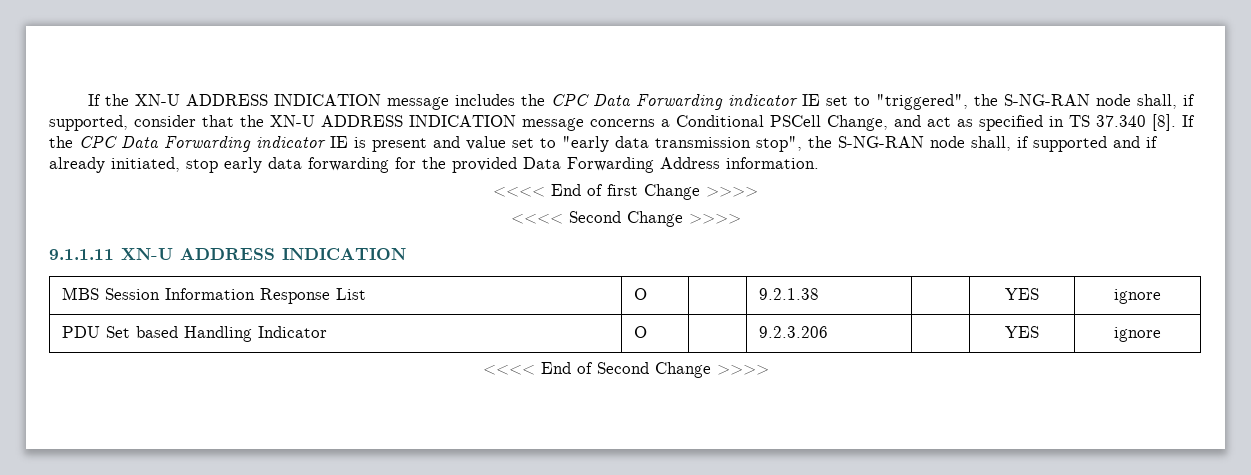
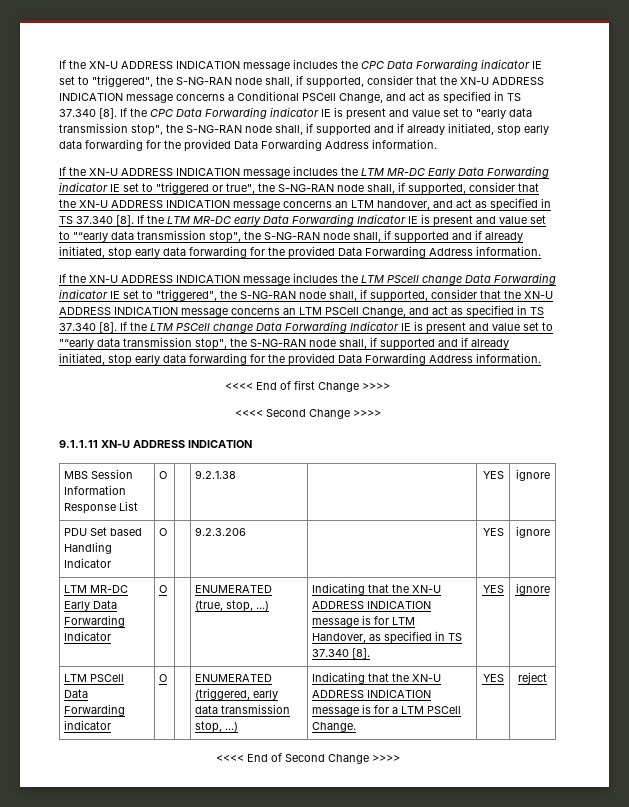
+ If the XN-U ADDRESS INDICATION message includes the LTM MR-DC Early Data Forwarding indicator IE set to "triggered or true", the S-NG-RAN node shall, if supported, consider that the XN-U ADDRESS INDICATION message concerns an LTM handover, and act as specified in TS 37.340 [8]. If the LTM MR-DC early Data Forwarding Indicator IE is present and value set to "“early data transmission stop", the S-NG-RAN node shall, if supported and if already initiated, stop early data forwarding for the provided Data Forwarding Address information.
+ If the XN-U ADDRESS INDICATION message includes the LTM PScell change Data Forwarding indicator IE set to "triggered", the S-NG-RAN node shall, if supported, consider that the XN-U ADDRESS INDICATION message concerns an LTM PSCell Change, and act as specified in TS 37.340 [8]. If the LTM PSCell change Data Forwarding Indicator IE is present and value set to "“early data transmission stop", the S-NG-RAN node shall, if supported and if already initiated, stop early data forwarding for the provided Data Forwarding Address information.
+ LTM MR-DC Early Data Forwarding Indicator | O | | ENUMERATED (true, stop, ...) | Indicating that the XN-U ADDRESS INDICATION message is for LTM Handover, as specified in TS 37.340 [8]. | YES | ignore
+ LTM PSCell Data Forwarding indicator | O | | ENUMERATED (triggered, early data transmission stop, ...) | Indicating that the XN-U ADDRESS INDICATION message is for a LTM PSCell Change. | YES | reject

